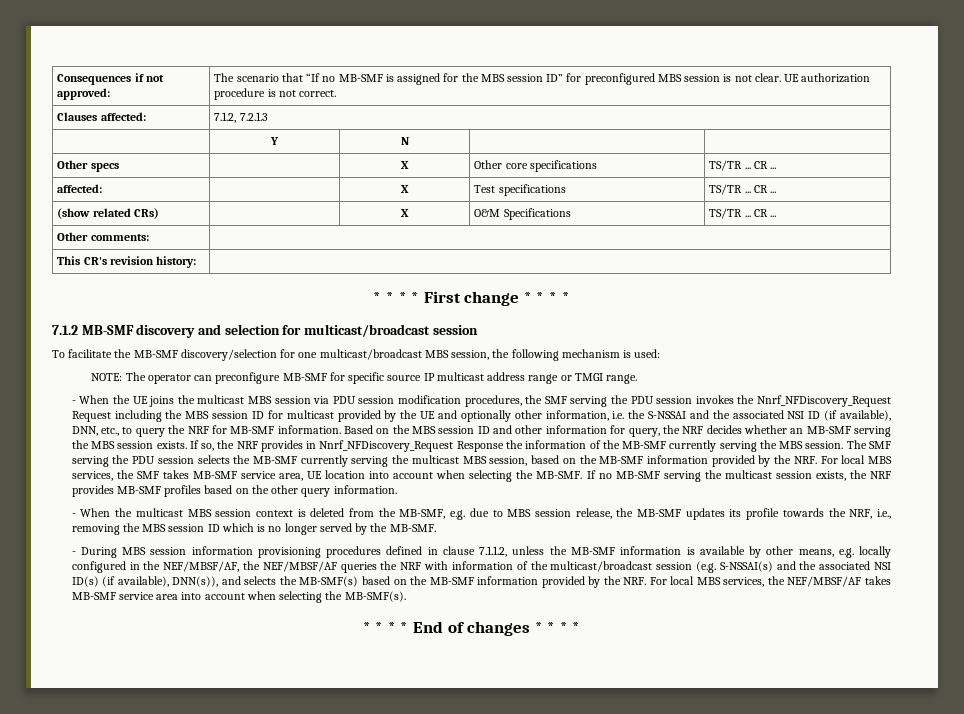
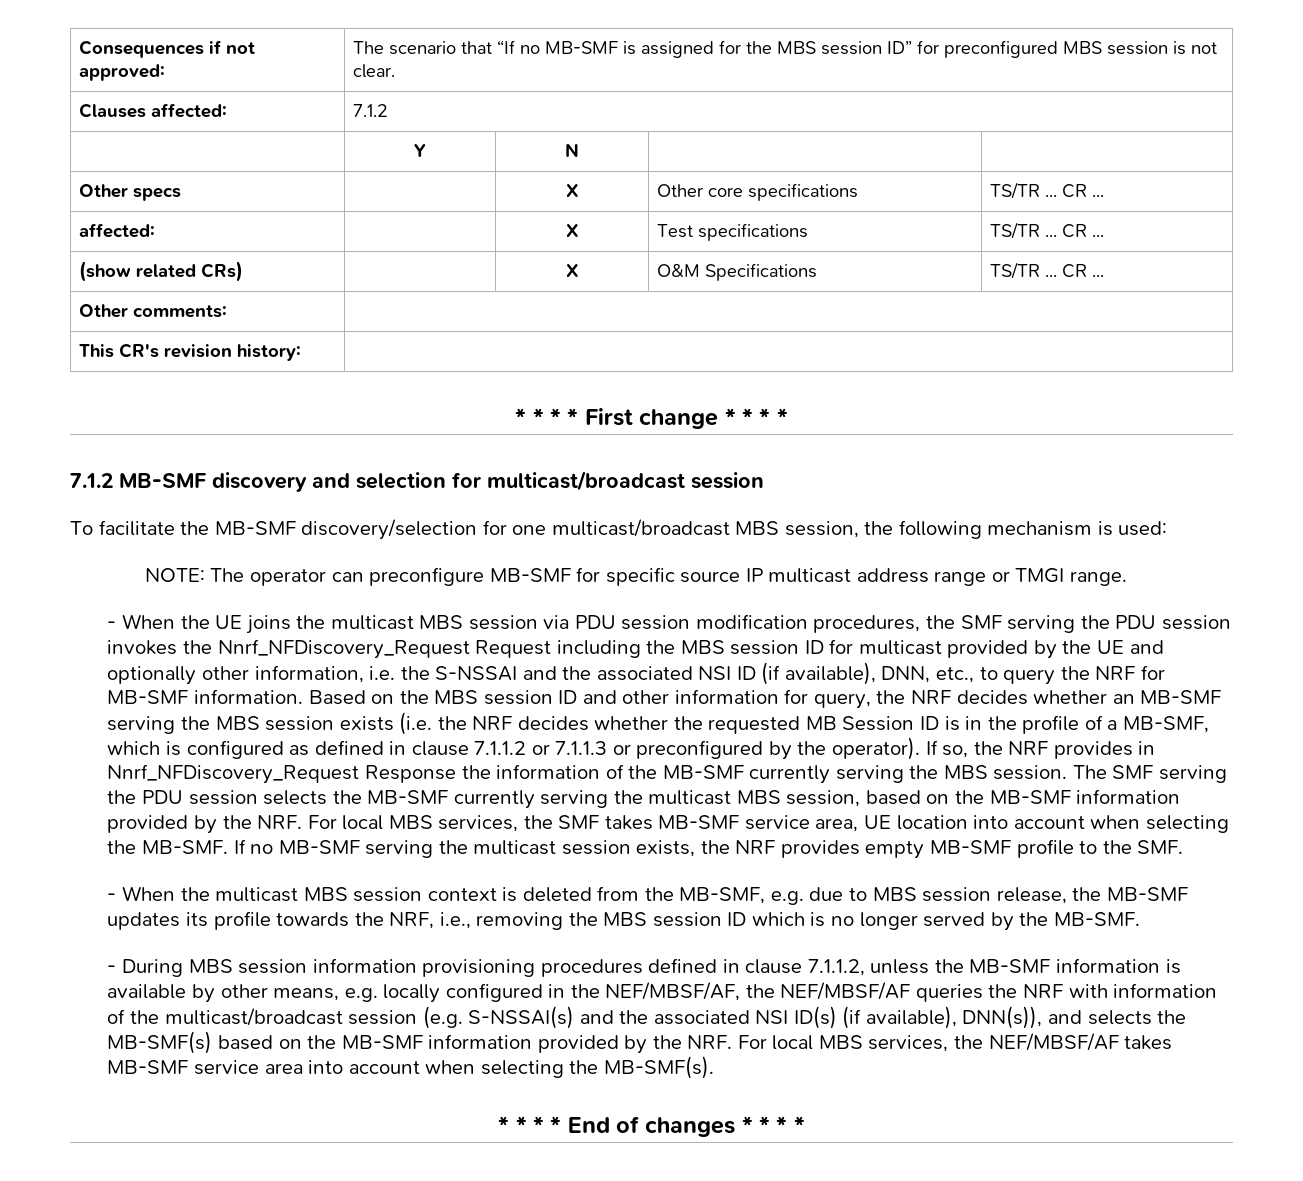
- Consequences if not approved: | The scenario that “If no MB-SMF is assigned for the MBS session ID” for preconfigured MBS session is not clear. UE authorization procedure is not correct.
+ Consequences if not approved: | The scenario that “If no MB-SMF is assigned for the MBS session ID” for preconfigured MBS session is not clear.
- Clauses affected: | 7.1.2, 7.2.1.3
+ Clauses affected: | 7.1.2
- Based on the MBS session ID and other information for query, the NRF decides whether an MB-SMF serving the MBS session exists.
+ Based on the MBS session ID and other information for query, the NRF decides whether an MB-SMF serving the MBS session exists (i.e. the NRF decides whether the requested MB Session ID is in the profile of a MB-SMF, which is configured as defined in clause 7.1.1.2 or 7.1.1.3 or preconfigured by the operator).
- If no MB-SMF serving the multicast session exists, the NRF provides MB-SMF profiles based on the other query information.
+ If no MB-SMF serving the multicast session exists, the NRF provides empty MB-SMF profile to the SMF.

